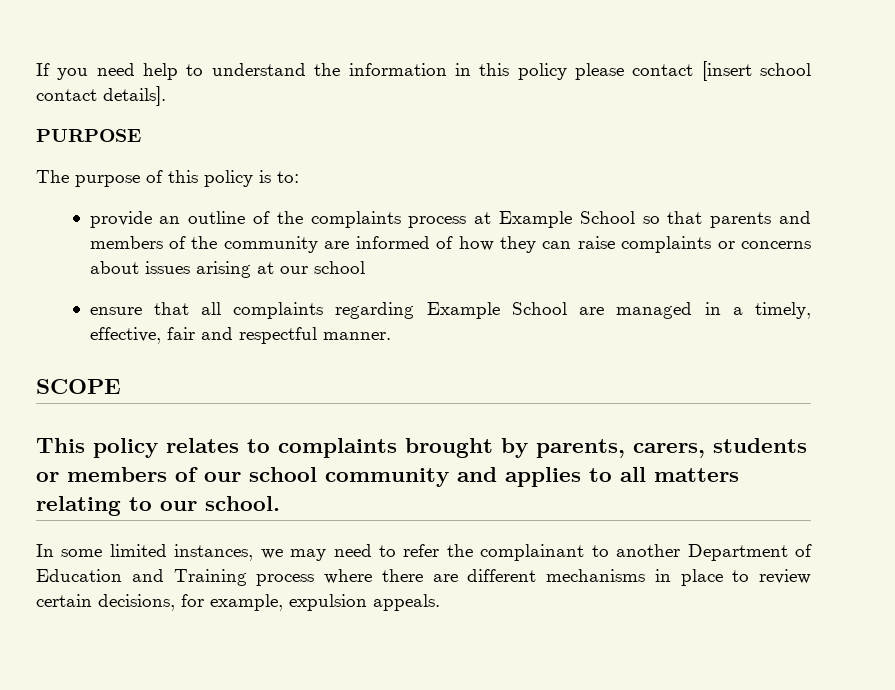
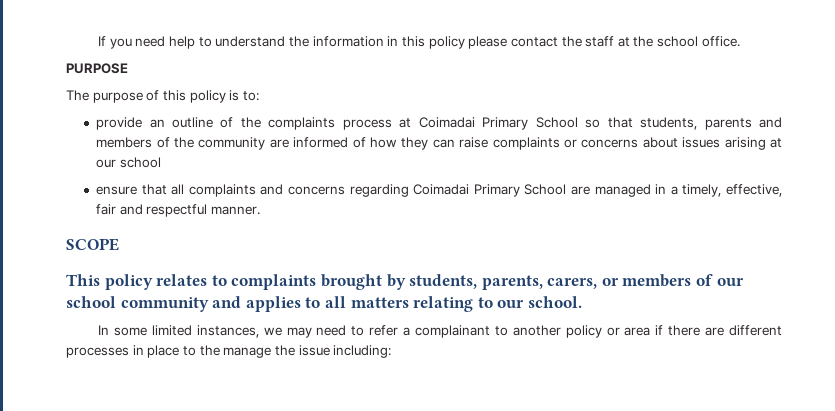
- If you need help to understand the information in this policy please contact [insert school contact details].
+ If you need help to understand the information in this policy please contact the staff at the school office.
- provide an outline of the complaints process at Example School so that parents and members of the community are informed of how they can raise complaints or concerns about issues arising at our school
+ provide an outline of the complaints process at Coimadai Primary School so that students, parents and members of the community are informed of how they can raise complaints or concerns about issues arising at our school
- ensure that all complaints regarding Example School are managed in a timely, effective, fair and respectful manner.
+ ensure that all complaints and concerns regarding Coimadai Primary School are managed in a timely, effective, fair and respectful manner.
- This policy relates to complaints brought by parents, carers, students or members of our school community and applies to all matters relating to our school.
+ This policy relates to complaints brought by students, parents, carers, or members of our school community and applies to all matters relating to our school.
- In some limited instances, we may need to refer the complainant to another Department of Education and Training process where there are different mechanisms in place to review certain decisions, for example, expulsion appeals.
+ In some limited instances, we may need to refer a complainant to another policy or area if there are different processes in place to the manage the issue including:

